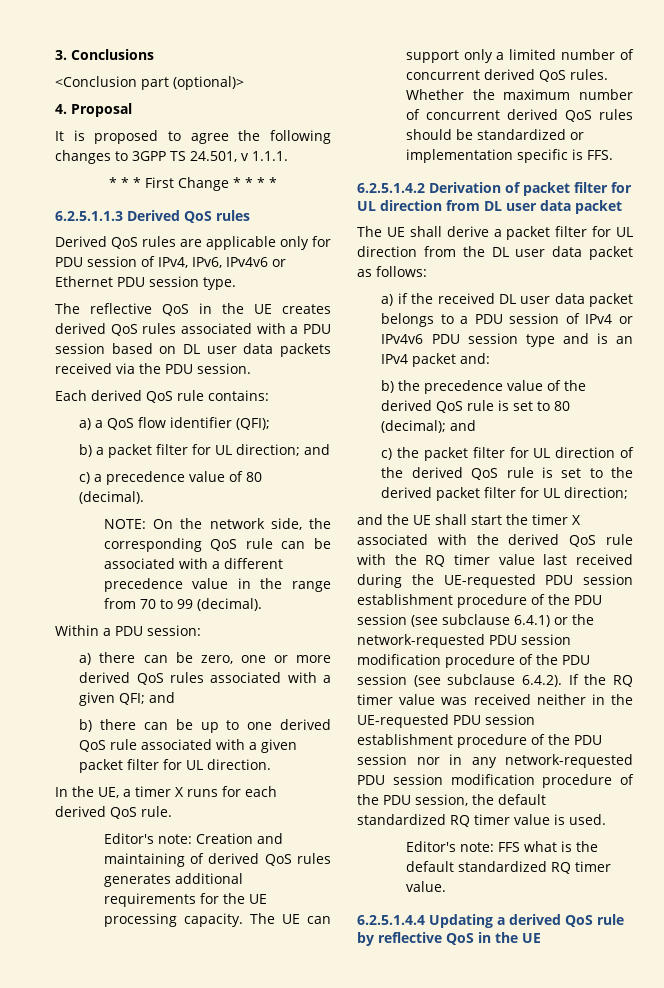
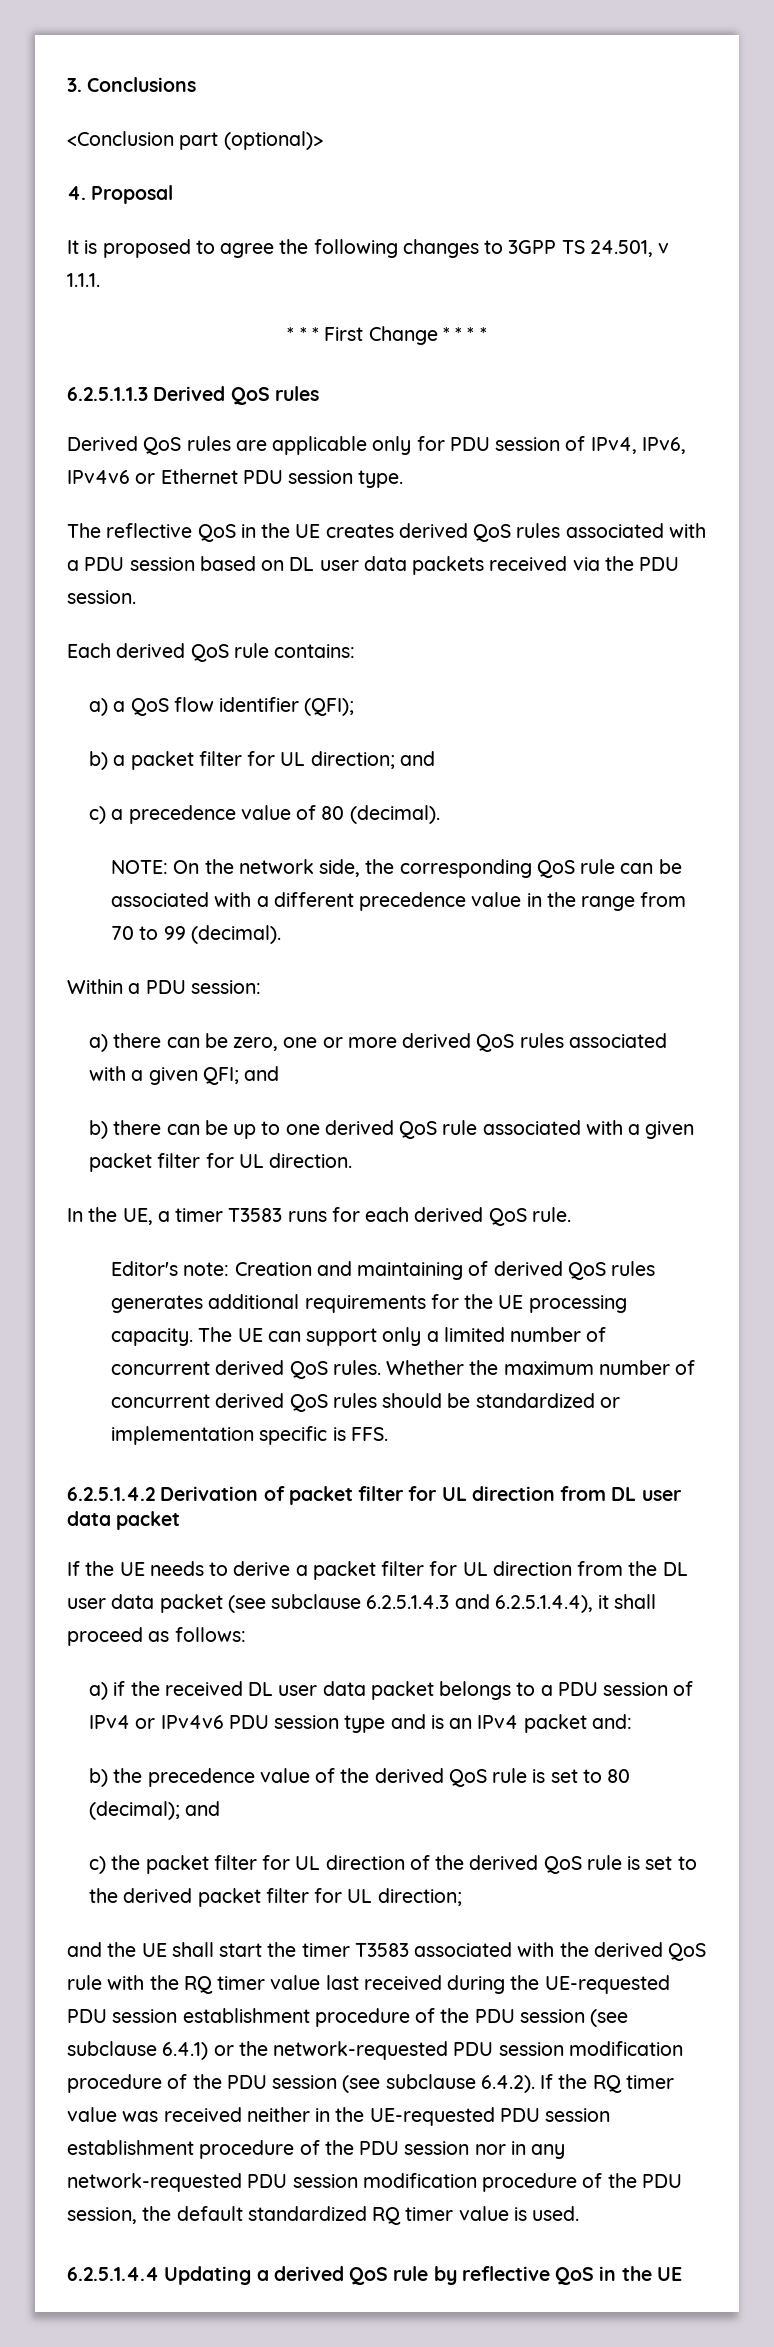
- In the UE, a timer X runs for each derived QoS rule.
+ In the UE, a timer T3583 runs for each derived QoS rule.
- The UE shall derive a packet filter for UL direction from the DL user data packet as follows:
+ If the UE needs to derive a packet filter for UL direction from the DL user data packet (see subclause 6.2.5.1.4.3 and 6.2.5.1.4.4), it shall proceed as follows:
- and the UE shall start the timer X associated with the derived QoS rule with the RQ timer value last received during the UE-requested PDU session establishment procedure of the PDU session (see subclause 6.4.1) or the network-requested PDU session modification procedure of the PDU session (see subclause 6.4.2). If the RQ timer value was received neither in the UE-requested PDU session establishment procedure of the PDU session nor in any network-requested PDU session modification procedure of the PDU session, the default standardized RQ timer value is used.
+ and the UE shall start the timer T3583 associated with the derived QoS rule with the RQ timer value last received during the UE-requested PDU session establishment procedure of the PDU session (see subclause 6.4.1) or the network-requested PDU session modification procedure of the PDU session (see subclause 6.4.2). If the RQ timer value was received neither in the UE-requested PDU session establishment procedure of the PDU session nor in any network-requested PDU session modification procedure of the PDU session, the default standardized RQ timer value is used.
- Editor's note: FFS what is the default standardized RQ timer value.

